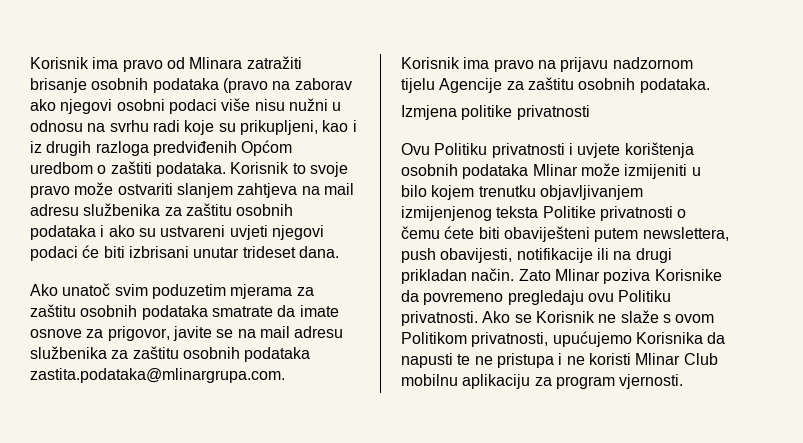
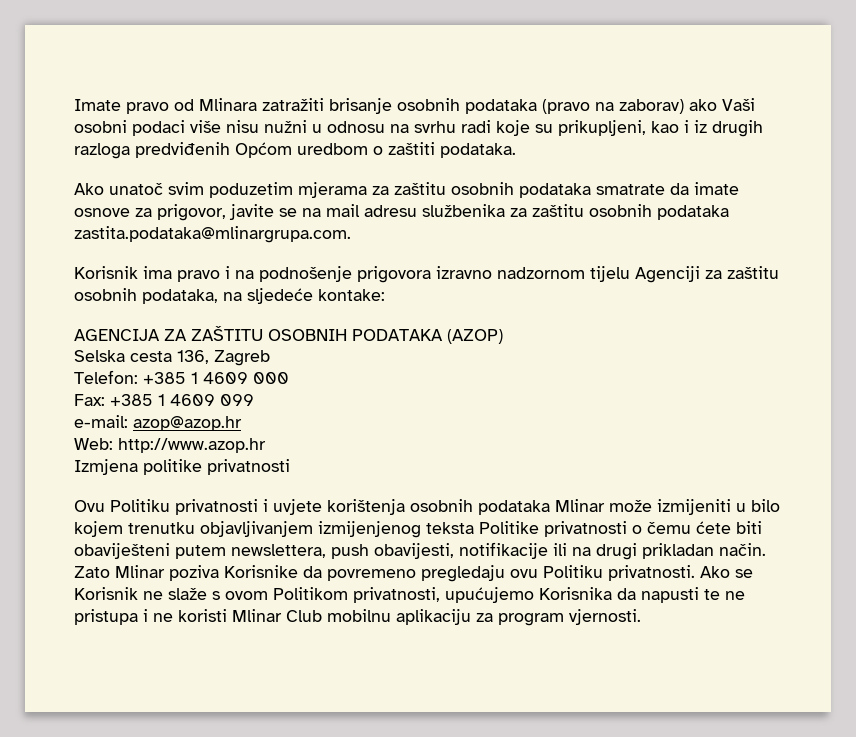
- Korisnik ima pravo od Mlinara zatražiti brisanje osobnih podataka (pravo na zaborav ako njegovi osobni podaci više nisu nužni u odnosu na svrhu radi koje su prikupljeni, kao i iz drugih razloga predviđenih Općom uredbom o zaštiti podataka. Korisnik to svoje pravo može ostvariti slanjem zahtjeva na mail adresu službenika za zaštitu osobnih podataka i ako su ustvareni uvjeti njegovi podaci će biti izbrisani unutar trideset dana.
+ Imate pravo od Mlinara zatražiti brisanje osobnih podataka (pravo na zaborav) ako Vaši osobni podaci više nisu nužni u odnosu na svrhu radi koje su prikupljeni, kao i iz drugih razloga predviđenih Općom uredbom o zaštiti podataka.
- Korisnik ima pravo na prijavu nadzornom tijelu Agencije za zaštitu osobnih podataka.
+ Korisnik ima pravo i na podnošenje prigovora izravno nadzornom tijelu Agenciji za zaštitu osobnih podataka, na sljedeće kontake:
+ AGENCIJA ZA ZAŠTITU OSOBNIH PODATAKA (AZOP)
+ Selska cesta 136, Zagreb
+ Telefon: +385 1 4609 000
+ Fax: +385 1 4609 099
+ e-mail: azop@azop.hr
+ Web: http://www.azop.hr

